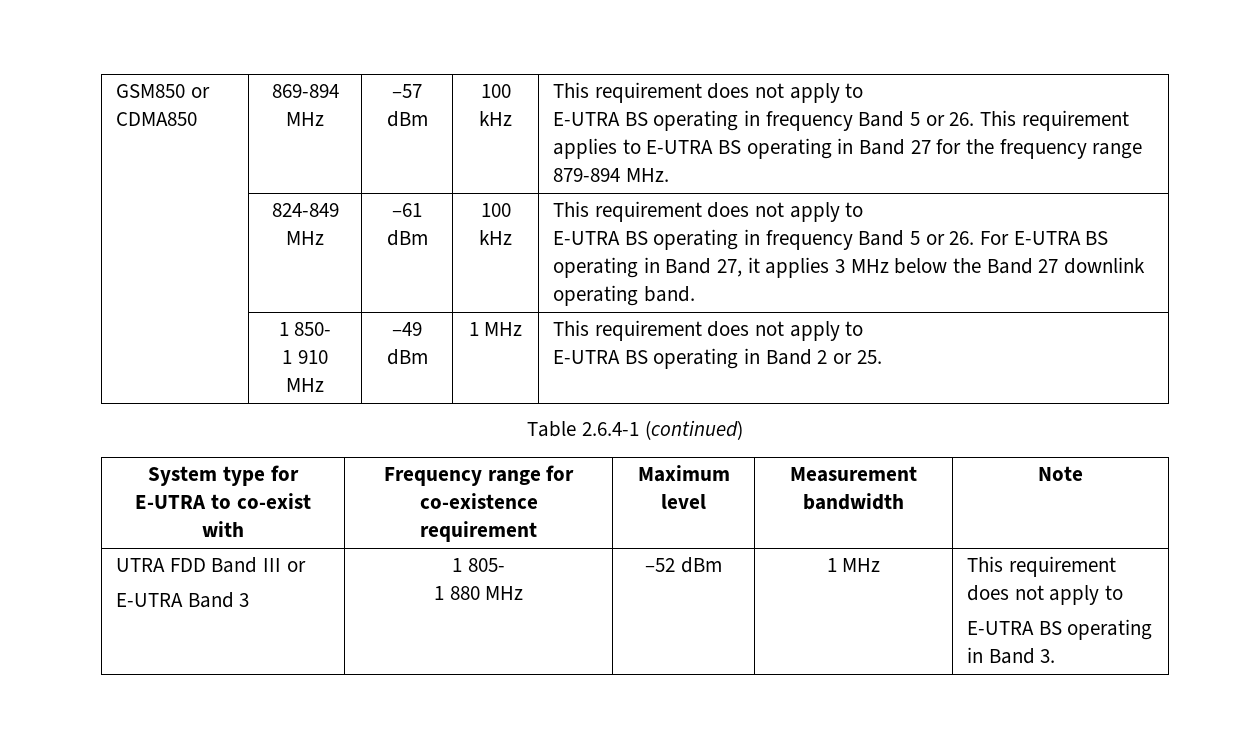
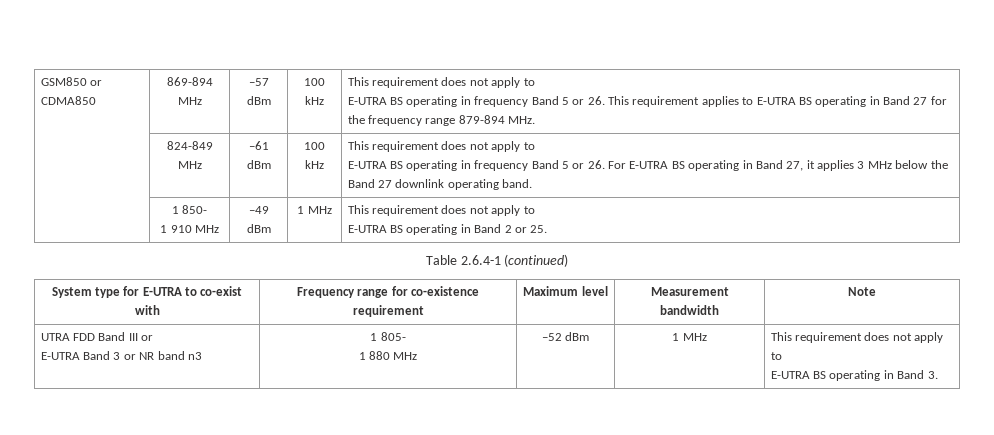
  UTRA FDD Band III or
- E-UTRA Band 3 | 1 805-
+ E-UTRA Band 3 or NR band n3 | 1 805-

